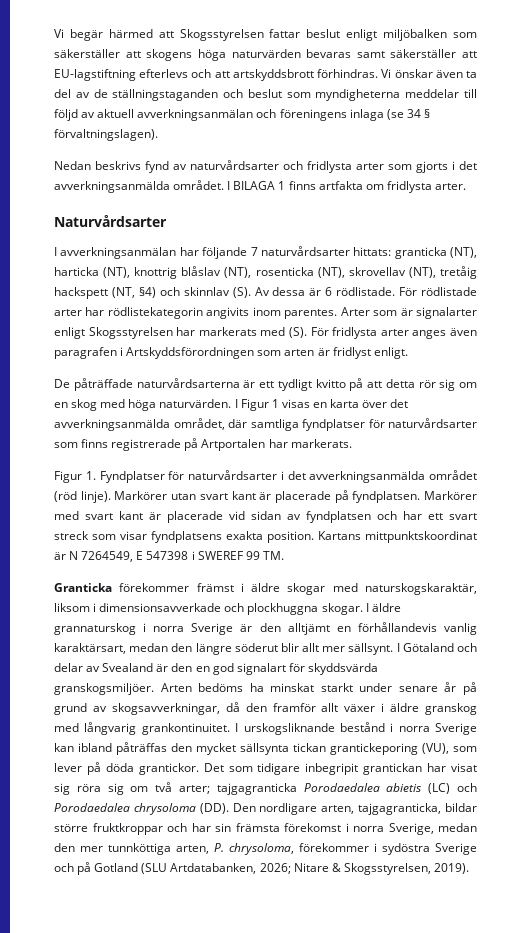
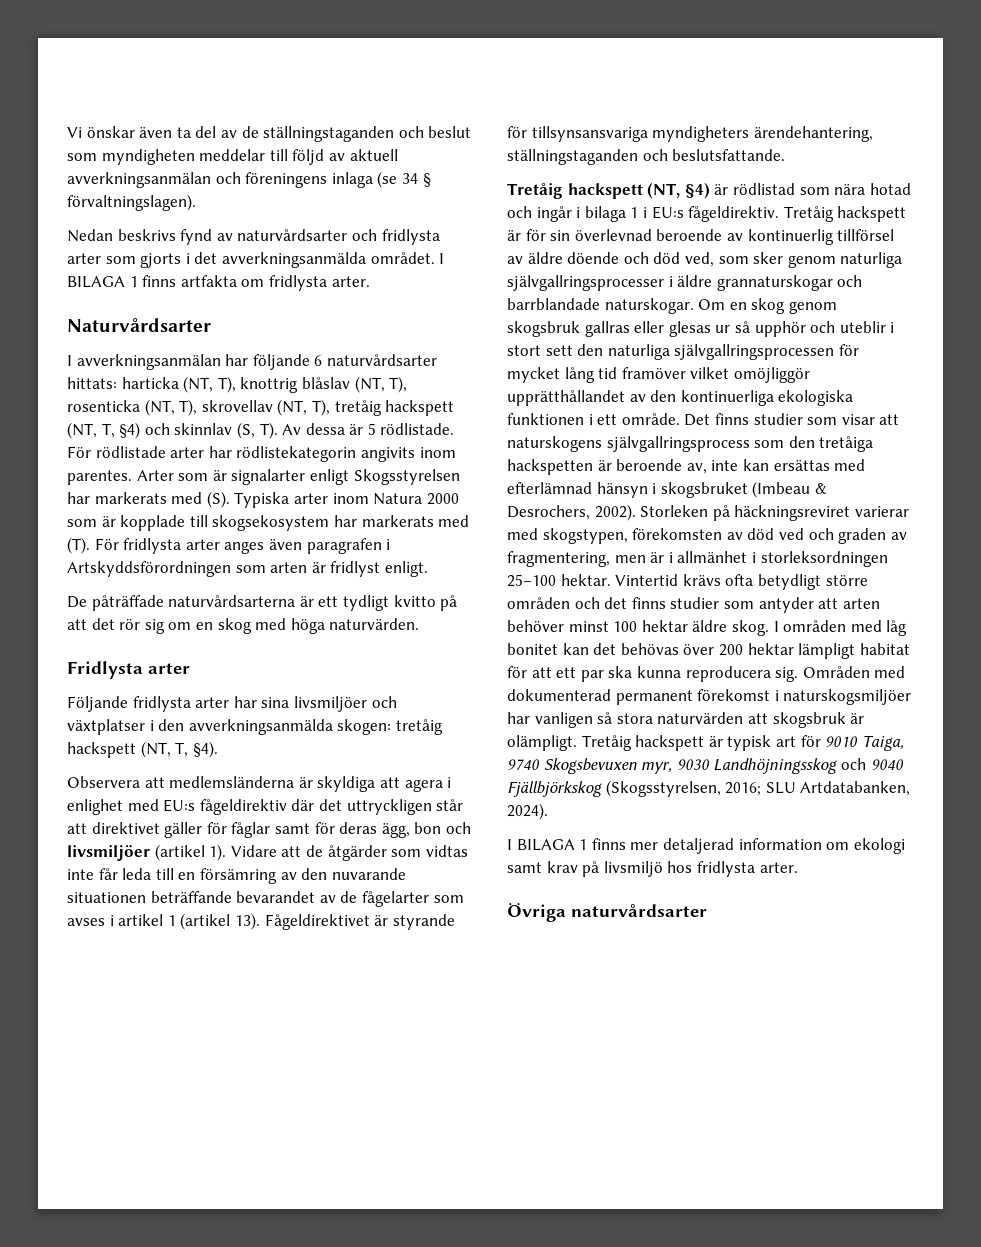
- Vi begär härmed att Skogsstyrelsen fattar beslut enligt miljöbalken som säkerställer att skogens höga naturvärden bevaras samt säkerställer att EU-lagstiftning efterlevs och att artskyddsbrott förhindras. Vi önskar även ta del av de ställningstaganden och beslut som myndigheterna meddelar till följd av aktuell avverkningsanmälan och föreningens inlaga (se 34 § förvaltningslagen).
+ Vi önskar även ta del av de ställningstaganden och beslut som myndigheten meddelar till följd av aktuell avverkningsanmälan och föreningens inlaga (se 34 § förvaltningslagen).
- I avverkningsanmälan har följande 7 naturvårdsarter hittats: granticka (NT), harticka (NT), knottrig blåslav (NT), rosenticka (NT), skrovellav (NT), tretåig hackspett (NT, §4) och skinnlav (S). Av dessa är 6 rödlistade.
+ I avverkningsanmälan har följande 6 naturvårdsarter hittats: harticka (NT, T), knottrig blåslav (NT, T), rosenticka (NT, T), skrovellav (NT, T), tretåig hackspett (NT, T, §4) och skinnlav (S, T). Av dessa är 5 rödlistade.
- Arter som är signalarter enligt Skogsstyrelsen har markerats med (S). För fridlysta arter anges även paragrafen i Artskyddsförordningen som arten är fridlyst enligt.
+ Arter som är signalarter enligt Skogsstyrelsen har markerats med (S). Typiska arter inom Natura 2000 som är kopplade till skogsekosystem har markerats med (T). För fridlysta arter anges även paragrafen i Artskyddsförordningen som arten är fridlyst enligt.
- De påträffade naturvårdsarterna är ett tydligt kvitto på att detta rör sig om en skog med höga naturvärden. I Figur 1 visas en karta över det avverkningsanmälda området, där samtliga fyndplatser för naturvårdsarter som finns registrerade på Artportalen har markerats.
- Figur 1. Fyndplatser för naturvårdsarter i det avverkningsanmälda området (röd linje). Markörer utan svart kant är placerade på fyndplatsen. Markörer med svart kant är placerade vid sidan av fyndplatsen och har ett svart streck som visar fyndplatsens exakta position. Kartans mittpunktskoordinat är N 7264549, E 547398 i SWEREF 99 TM.
- Granticka förekommer främst i äldre skogar med naturskogskaraktär, liksom i dimensionsavverkade och plockhuggna skogar. I äldre grannaturskog i norra Sverige är den alltjämt en förhållandevis vanlig karaktärsart, medan den längre söderut blir allt mer sällsynt. I Götaland och delar av Svealand är den en god signalart för skyddsvärda granskogsmiljöer. Arten bedöms ha minskat starkt under senare år på grund av skogsavverkningar, då den framför allt växer i äldre granskog med långvarig grankontinuitet. I urskogsliknande bestånd i norra Sverige kan ibland påträffas den mycket sällsynta tickan grantickeporing (VU), som lever på döda grantickor. Det som tidigare inbegripit grantickan har visat sig röra sig om två arter; tajgagranticka Porodaedalea abietis (LC) och Porodaedalea chrysoloma (DD). Den nordligare arten, tajgagranticka, bildar större fruktkroppar och har sin främsta förekomst i norra Sverige, medan den mer tunnköttiga arten, P. chrysoloma, förekommer i sydöstra Sverige och på Gotland (SLU Artdatabanken, 2026; Nitare & Skogsstyrelsen, 2019).
+ De påträffade naturvårdsarterna är ett tydligt kvitto på att det rör sig om en skog med höga naturvärden.
+ Fridlysta arter
+ Följande fridlysta arter har sina livsmiljöer och växtplatser i den avverkningsanmälda skogen: tretåig hackspett (NT, T, §4).
+ Observera att medlemsländerna är skyldiga att agera i enlighet med EU:s fågeldirektiv där det uttryckligen står att direktivet gäller för fåglar samt för deras ägg, bon och livsmiljöer (artikel 1). Vidare att de åtgärder som vidtas inte får leda till en försämring av den nuvarande situationen beträffande bevarandet av de fågelarter som avses i artikel 1 (artikel 13). Fågeldirektivet är styrande för tillsynsansvariga myndigheters ärendehantering, ställningstaganden och beslutsfattande.
+ Tretåig hackspett (NT, §4) är rödlistad som nära hotad och ingår i bilaga 1 i EU:s fågeldirektiv. Tretåig hackspett är för sin överlevnad beroende av kontinuerlig tillförsel av äldre döende och död ved, som sker genom naturliga självgallringsprocesser i äldre grannaturskogar och barrblandade naturskogar. Om en skog genom skogsbruk gallras eller glesas ur så upphör och uteblir i stort sett den naturliga självgallringsprocessen för mycket lång tid framöver vilket omöjliggör upprätthållandet av den kontinuerliga ekologiska funktionen i ett område. Det finns studier som visar att naturskogens självgallringsprocess som den tretåiga hackspetten är beroende av, inte kan ersättas med efterlämnad hänsyn i skogsbruket (Imbeau & Desrochers, 2002). Storleken på häckningsreviret varierar med skogstypen, förekomsten av död ved och graden av fragmentering, men är i allmänhet i storleksordningen 25–100 hektar. Vintertid krävs ofta betydligt större områden och det finns studier som antyder att arten behöver minst 100 hektar äldre skog. I områden med låg bonitet kan det behövas över 200 hektar lämpligt habitat för att ett par ska kunna reproducera sig. Områden med dokumenterad permanent förekomst i naturskogsmiljöer har vanligen så stora naturvärden att skogsbruk är olämpligt. Tretåig hackspett är typisk art för 9010 Taiga, 9740 Skogsbevuxen myr, 9030 Landhöjningsskog och 9040 Fjällbjörkskog (Skogsstyrelsen, 2016; SLU Artdatabanken, 2024).
+ I BILAGA 1 finns mer detaljerad information om ekologi samt krav på livsmiljö hos fridlysta arter.
+ Övriga naturvårdsarter

